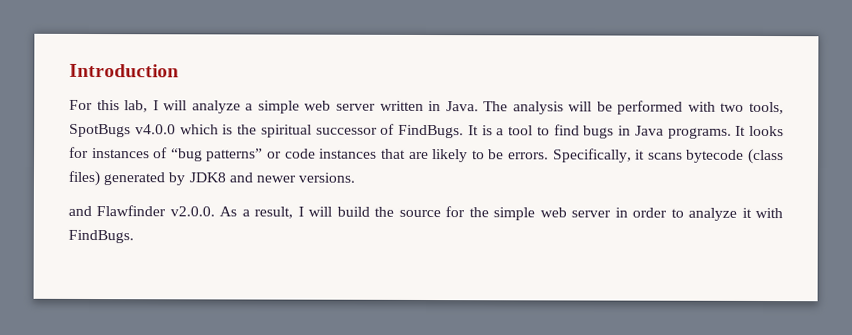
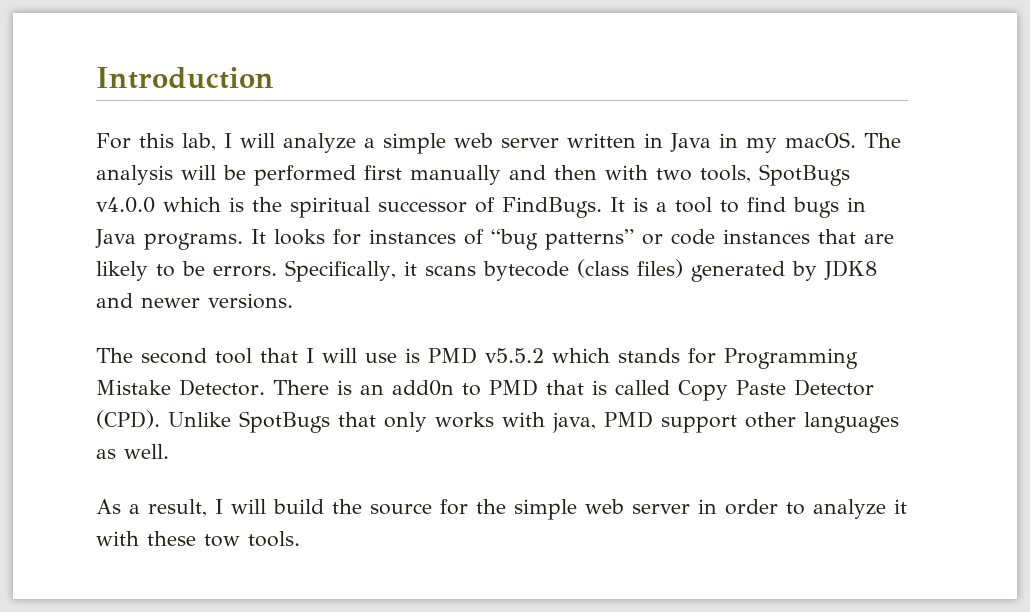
- For this lab, I will analyze a simple web server written in Java.
+ For this lab, I will analyze a simple web server written in Java in my macOS.
- The analysis will be performed with two tools, SpotBugs v4.0.0 which is the spiritual successor of FindBugs.
+ The analysis will be performed first manually and then with two tools, SpotBugs v4.0.0 which is the spiritual successor of FindBugs.
- and Flawfinder v2.0.0. As a result, I will build the source for the simple web server in order to analyze it with FindBugs.
+ The second tool that I will use is PMD v5.5.2 which stands for Programming Mistake Detector. There is an add0n to PMD that is called Copy Paste Detector (CPD). Unlike SpotBugs that only works with java, PMD support other languages as well.
+ As a result, I will build the source for the simple web server in order to analyze it with these tow tools.

